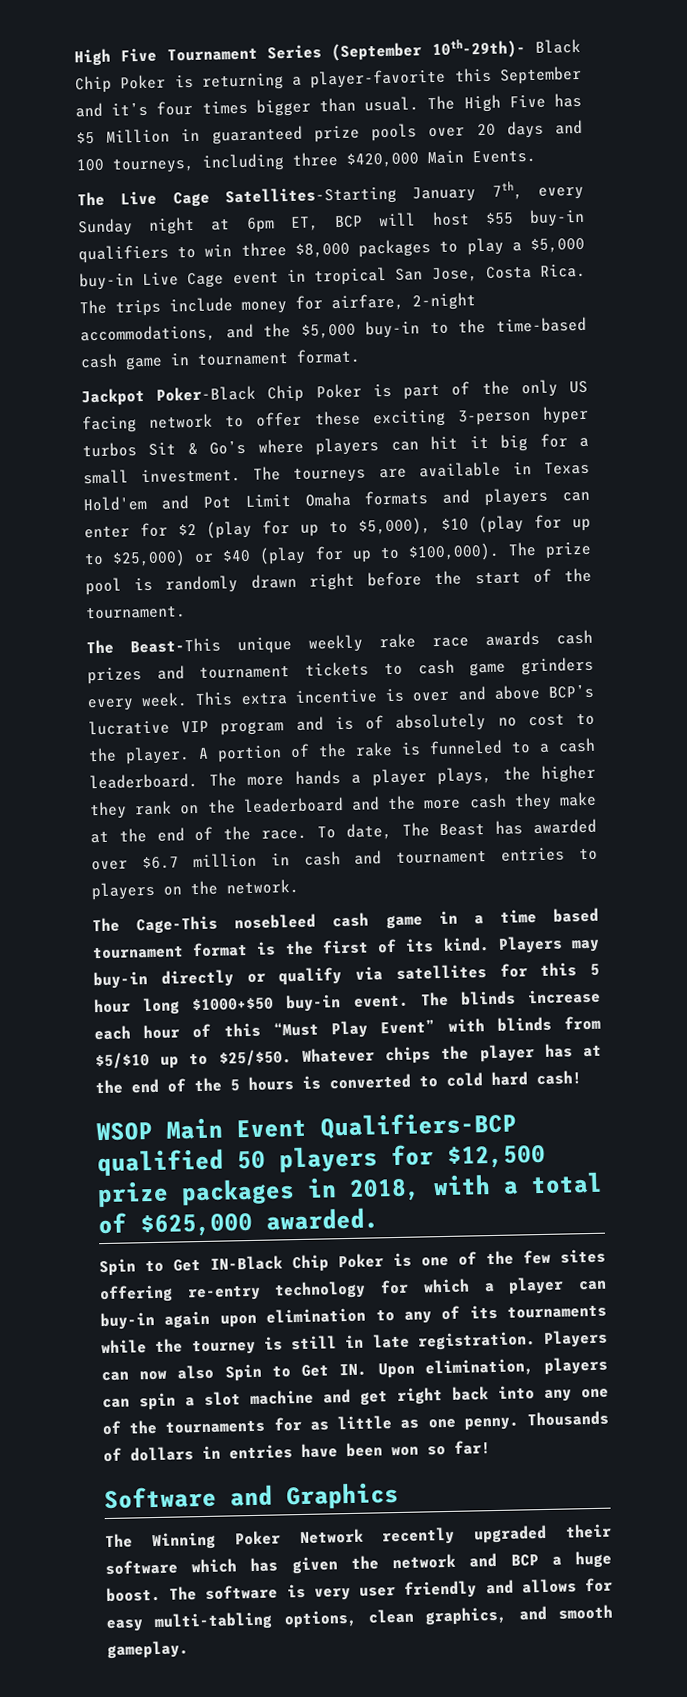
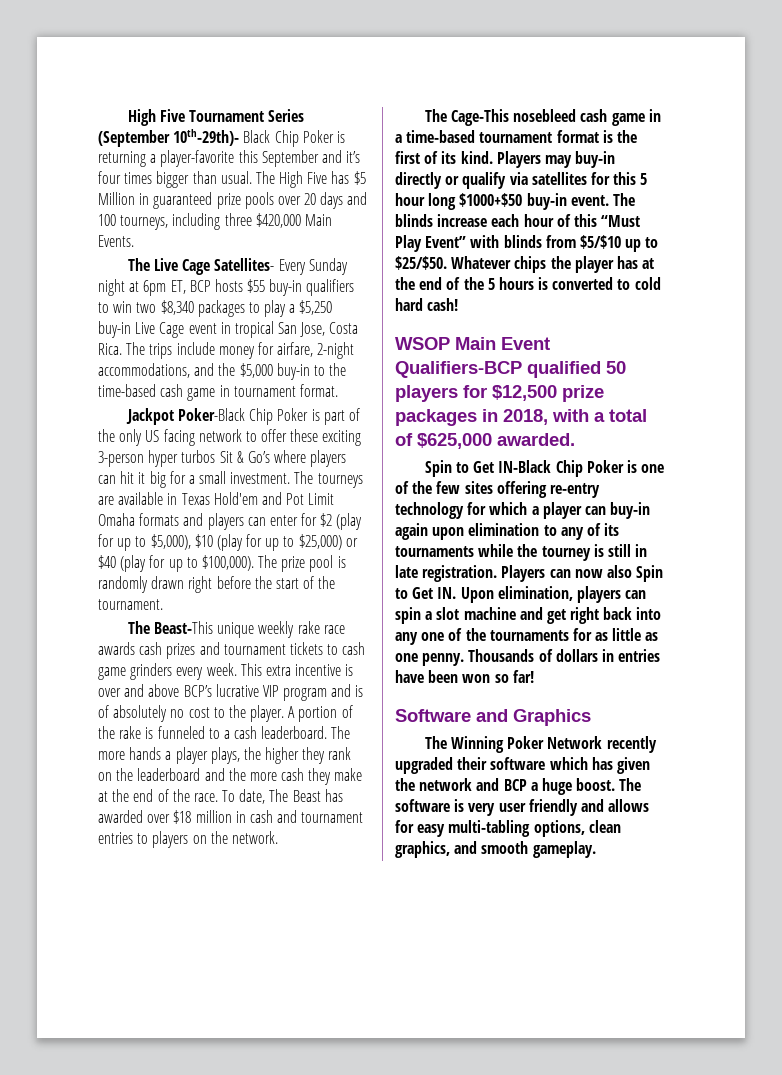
- The Live Cage Satellites-Starting January 7th, every Sunday night at 6pm ET, BCP will host $55 buy-in qualifiers to win three $8,000 packages to play a $5,000 buy-in Live Cage event in tropical San Jose, Costa Rica.
+ The Live Cage Satellites- Every Sunday night at 6pm ET, BCP hosts $55 buy-in qualifiers to win two $8,340 packages to play a $5,250 buy-in Live Cage event in tropical San Jose, Costa Rica.
- To date, The Beast has awarded over $6.7 million in cash and tournament entries to players on the network.
+ To date, The Beast has awarded over $18 million in cash and tournament entries to players on the network.
- The Cage-This nosebleed cash game in a time based tournament format is the first of its kind.
+ The Cage-This nosebleed cash game in a time-based tournament format is the first of its kind.

